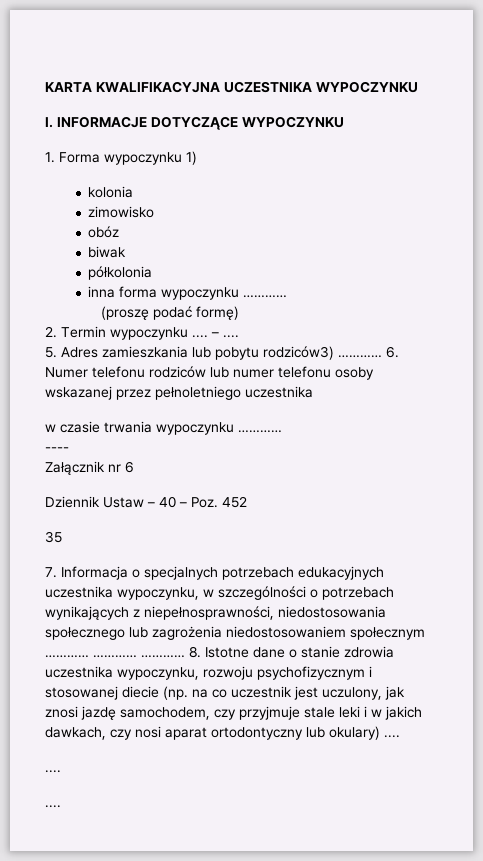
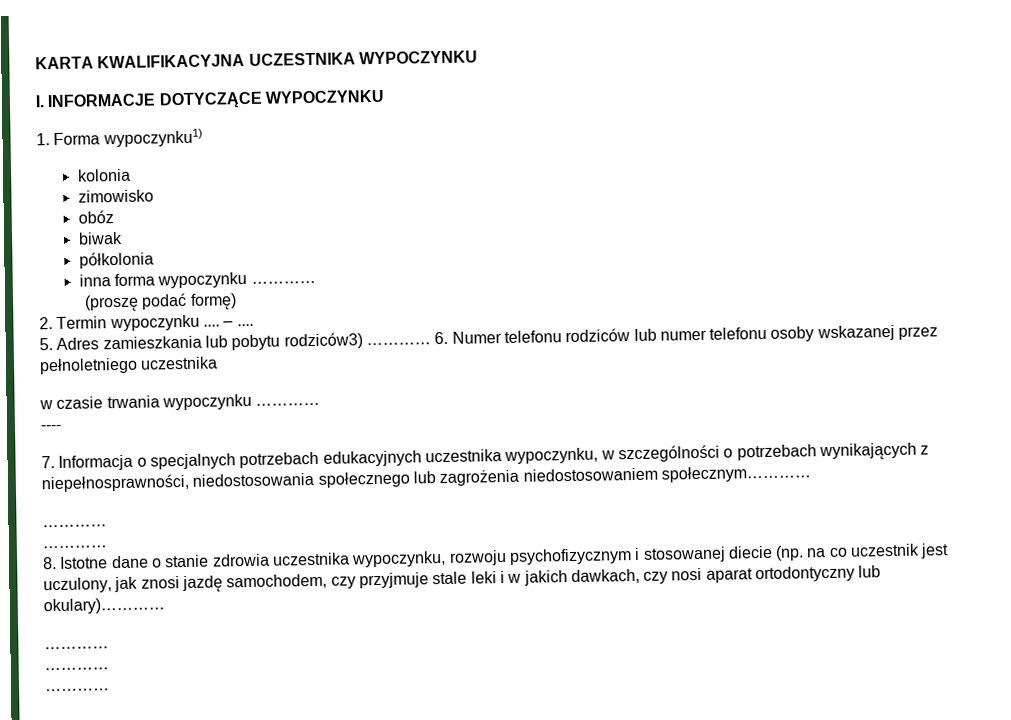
- 1. Forma wypoczynku 1)
+ 1. Forma wypoczynku1)
- Załącznik nr 6
- Dziennik Ustaw – 40 – Poz. 452
- 35
- 7. Informacja o specjalnych potrzebach edukacyjnych uczestnika wypoczynku, w szczególności o potrzebach wynikających z niepełnosprawności, niedostosowania społecznego lub zagrożenia niedostosowaniem społecznym ………… ………… ………… 8. Istotne dane o stanie zdrowia uczestnika wypoczynku, rozwoju psychofizycznym i stosowanej diecie (np. na co uczestnik jest uczulony, jak znosi jazdę samochodem, czy przyjmuje stale leki i w jakich dawkach, czy nosi aparat ortodontyczny lub okulary) ....
- ....
- ....
+ 7. Informacja o specjalnych potrzebach edukacyjnych uczestnika wypoczynku, w szczególności o potrzebach wynikających z niepełnosprawności, niedostosowania społecznego lub zagrożenia niedostosowaniem społecznym…………
+ …………
+ …………
+ 8. Istotne dane o stanie zdrowia uczestnika wypoczynku, rozwoju psychofizycznym i stosowanej diecie (np. na co uczestnik jest uczulony, jak znosi jazdę samochodem, czy przyjmuje stale leki i w jakich dawkach, czy nosi aparat ortodontyczny lub okulary)…………
+ …………
+ …………
+ …………

